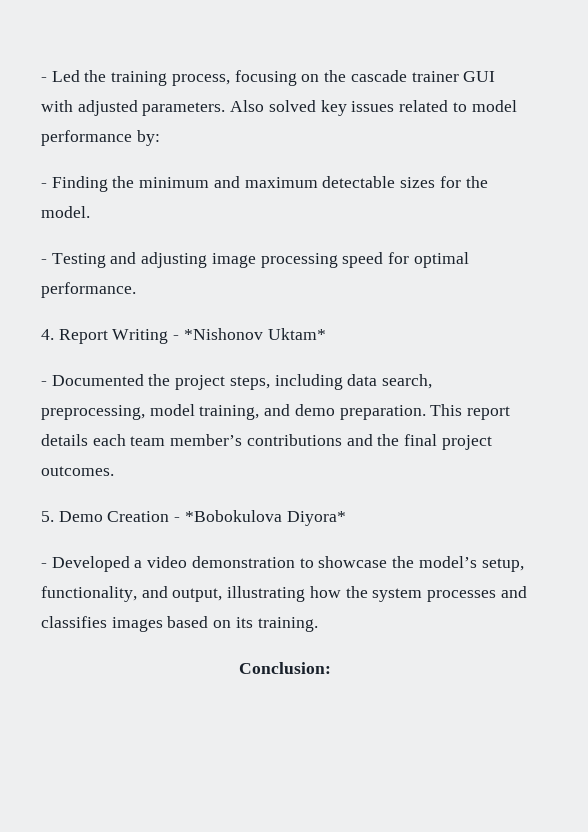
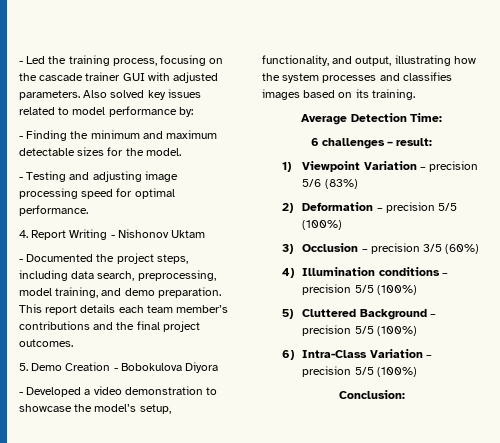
- 4. Report Writing - *Nishonov Uktam*
+ 4. Report Writing - Nishonov Uktam
- 5. Demo Creation - *Bobokulova Diyora*
+ 5. Demo Creation - Bobokulova Diyora
+ Average Detection Time:
+ 6 challenges – result:
+ 1) Viewpoint Variation – precision 5/6 (83%)
+ 2) Deformation – precision 5/5 (100%)
+ 3) Occlusion – precision 3/5 (60%)
+ 4) Illumination conditions – precision 5/5 (100%)
+ 5) Cluttered Background – precision 5/5 (100%)
+ 6) Intra-Class Variation – precision 5/5 (100%)

